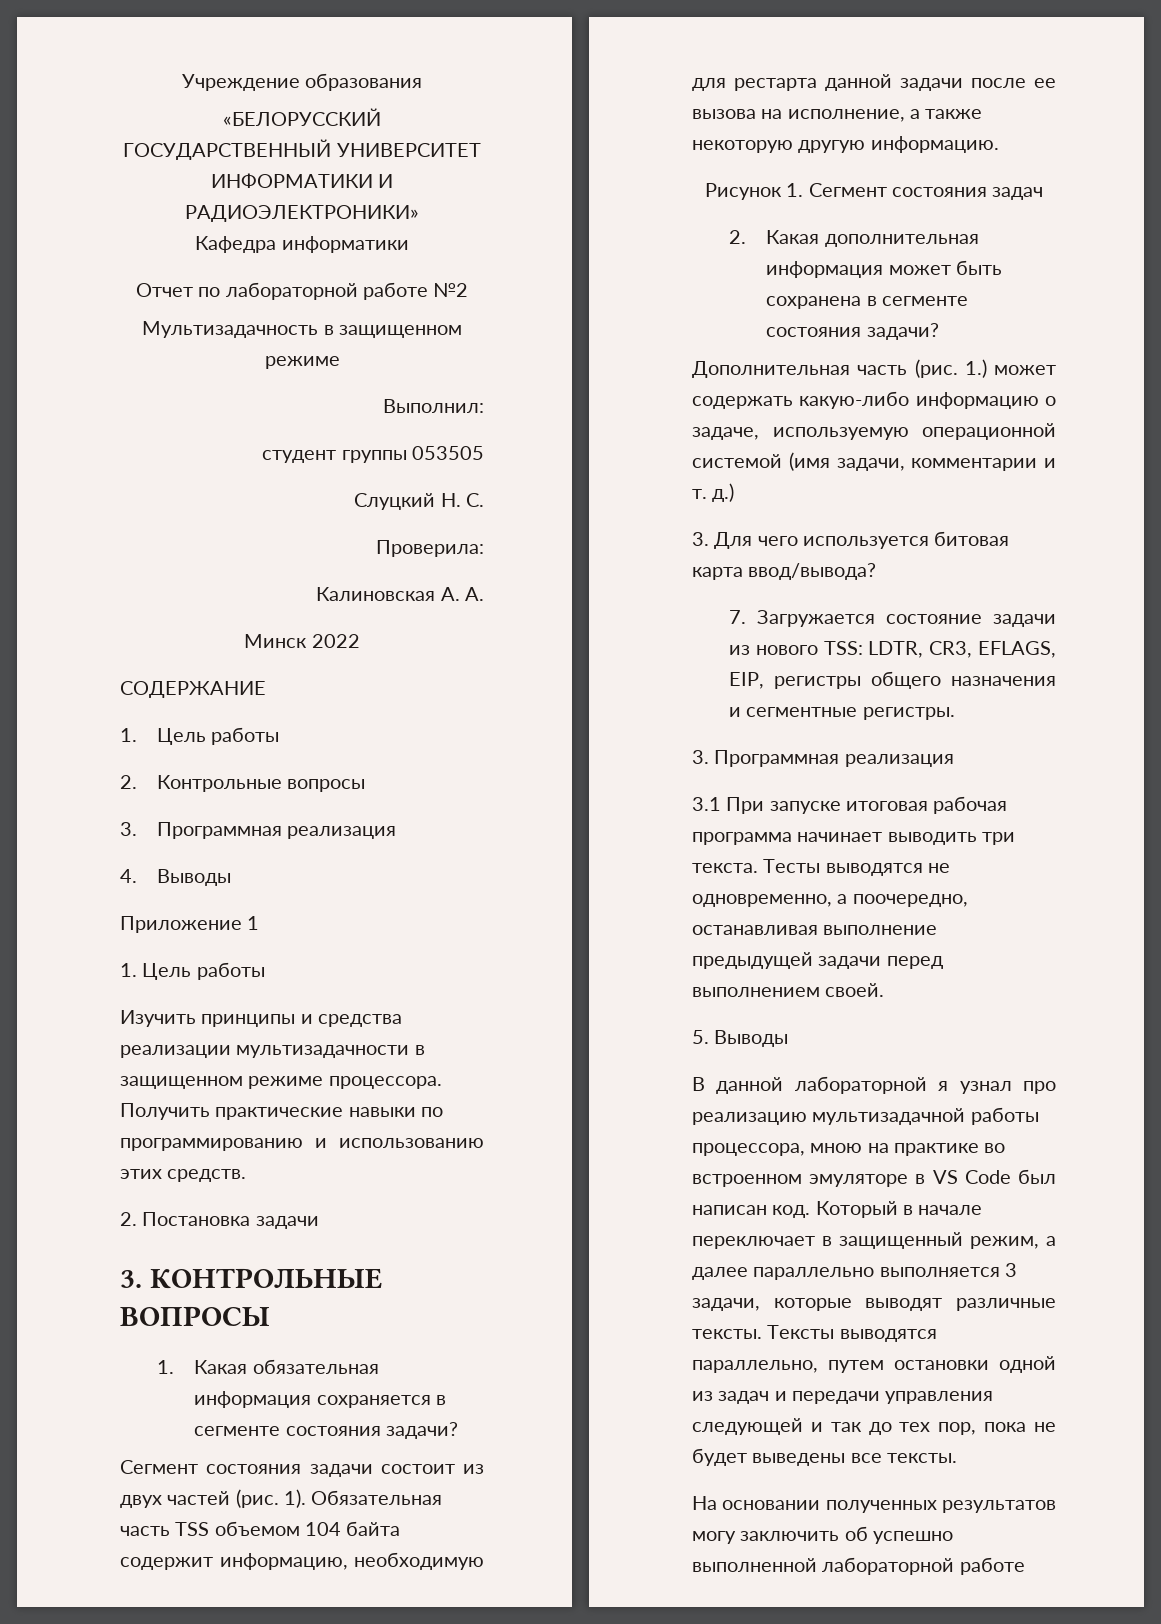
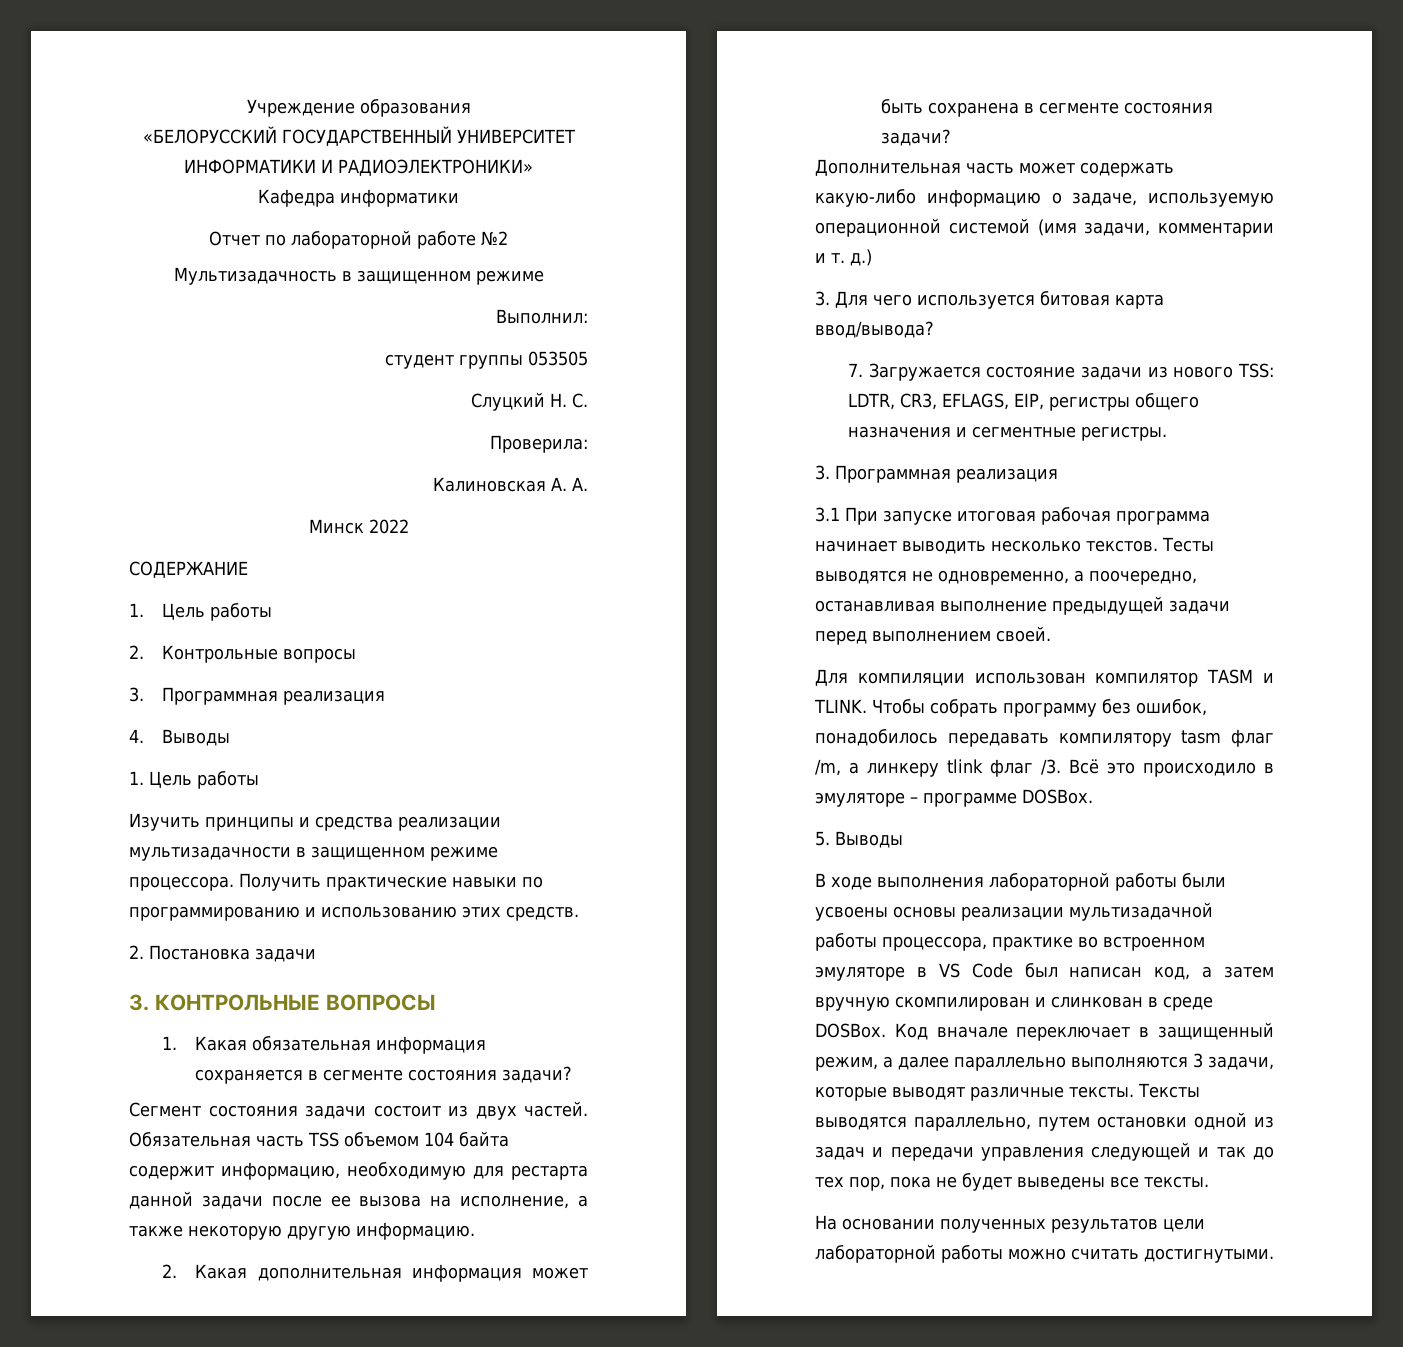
- Приложение 1
- Сегмент состояния задачи состоит из двух частей (рис. 1).
+ Сегмент состояния задачи состоит из двух частей.
- Рисунок 1. Сегмент состояния задач
- Дополнительная часть (рис. 1.) может содержать какую-либо информацию о задаче, используемую операционной системой (имя задачи, комментарии и т. д.)
+ Дополнительная часть может содержать какую-либо информацию о задаче, используемую операционной системой (имя задачи, комментарии и т. д.)
- 3.1 При запуске итоговая рабочая программа начинает выводить три текста.
+ 3.1 При запуске итоговая рабочая программа начинает выводить несколько текстов.
+ Для компиляции использован компилятор TASM и TLINK. Чтобы собрать программу без ошибок, понадобилось передавать компилятору tasm флаг /m, а линкеру tlink флаг /3. Всё это происходило в эмуляторе – программе DOSBox.
  5. Выводы
- В данной лабораторной я узнал про реализацию мультизадачной работы процессора, мною на практике во встроенном эмуляторе в VS Code был написан код. Который в начале переключает в защищенный режим, а далее параллельно выполняется 3 задачи, которые выводят различные тексты.
+ В ходе выполнения лабораторной работы были усвоены основы реализации мультизадачной работы процессора, практике во встроенном эмуляторе в VS Code был написан код, а затем вручную скомпилирован и слинкован в среде DOSBox. Код вначале переключает в защищенный режим, а далее параллельно выполняются 3 задачи, которые выводят различные тексты.
- На основании полученных результатов могу заключить об успешно выполненной лабораторной работе
+ На основании полученных результатов цели лабораторной работы можно считать достигнутыми.

